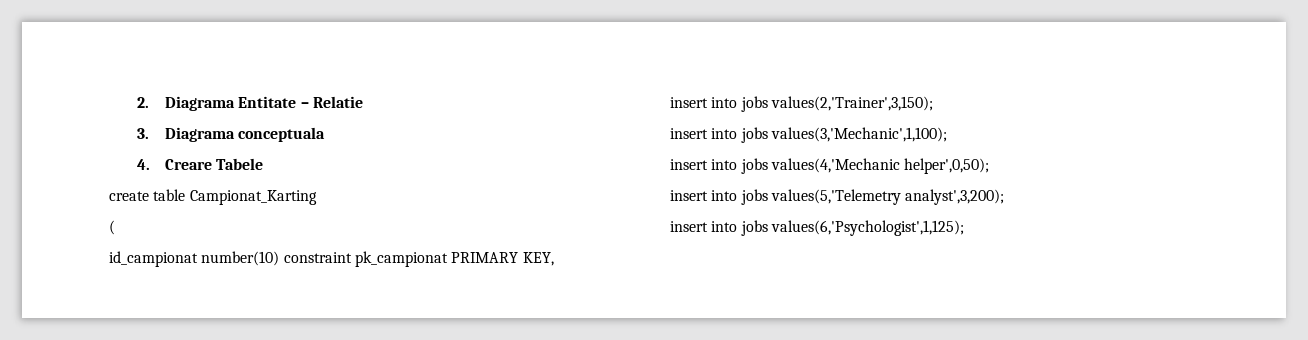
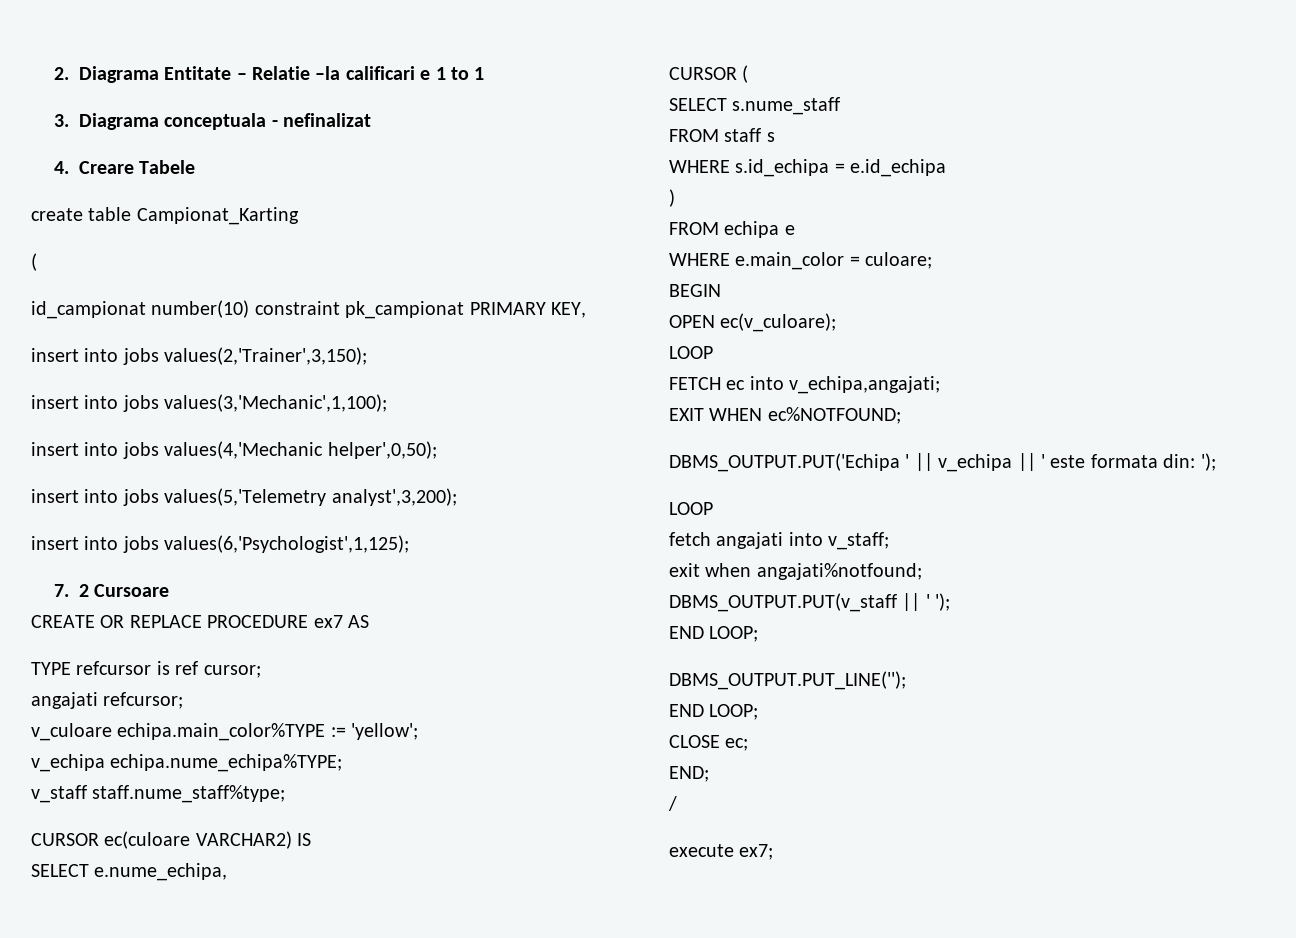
- 2. Diagrama Entitate – Relatie
+ 2. Diagrama Entitate – Relatie –la calificari e 1 to 1
- 3. Diagrama conceptuala
+ 3. Diagrama conceptuala - nefinalizat
+ 7. 2 Cursoare
+ CREATE OR REPLACE PROCEDURE ex7 AS
+ TYPE refcursor is ref cursor;
+ angajati refcursor;
+ v_culoare echipa.main_color%TYPE := 'yellow';
+ v_echipa echipa.nume_echipa%TYPE;
+ v_staff staff.nume_staff%type;
+ CURSOR ec(culoare VARCHAR2) IS
+ SELECT e.nume_echipa,
+ CURSOR (
+ SELECT s.nume_staff
+ FROM staff s
+ WHERE s.id_echipa = e.id_echipa
+ )
+ FROM echipa e
+ WHERE e.main_color = culoare;
+ BEGIN
+ OPEN ec(v_culoare);
+ LOOP
+ FETCH ec into v_echipa,angajati;
+ EXIT WHEN ec%NOTFOUND;
+ DBMS_OUTPUT.PUT('Echipa ' || v_echipa || ' este formata din: ');
+ LOOP
+ fetch angajati into v_staff;
+ exit when angajati%notfound;
+ DBMS_OUTPUT.PUT(v_staff || ' ');
+ END LOOP;
+ DBMS_OUTPUT.PUT_LINE('');
+ END LOOP;
+ CLOSE ec;
+ END;
+ /
+ execute ex7;

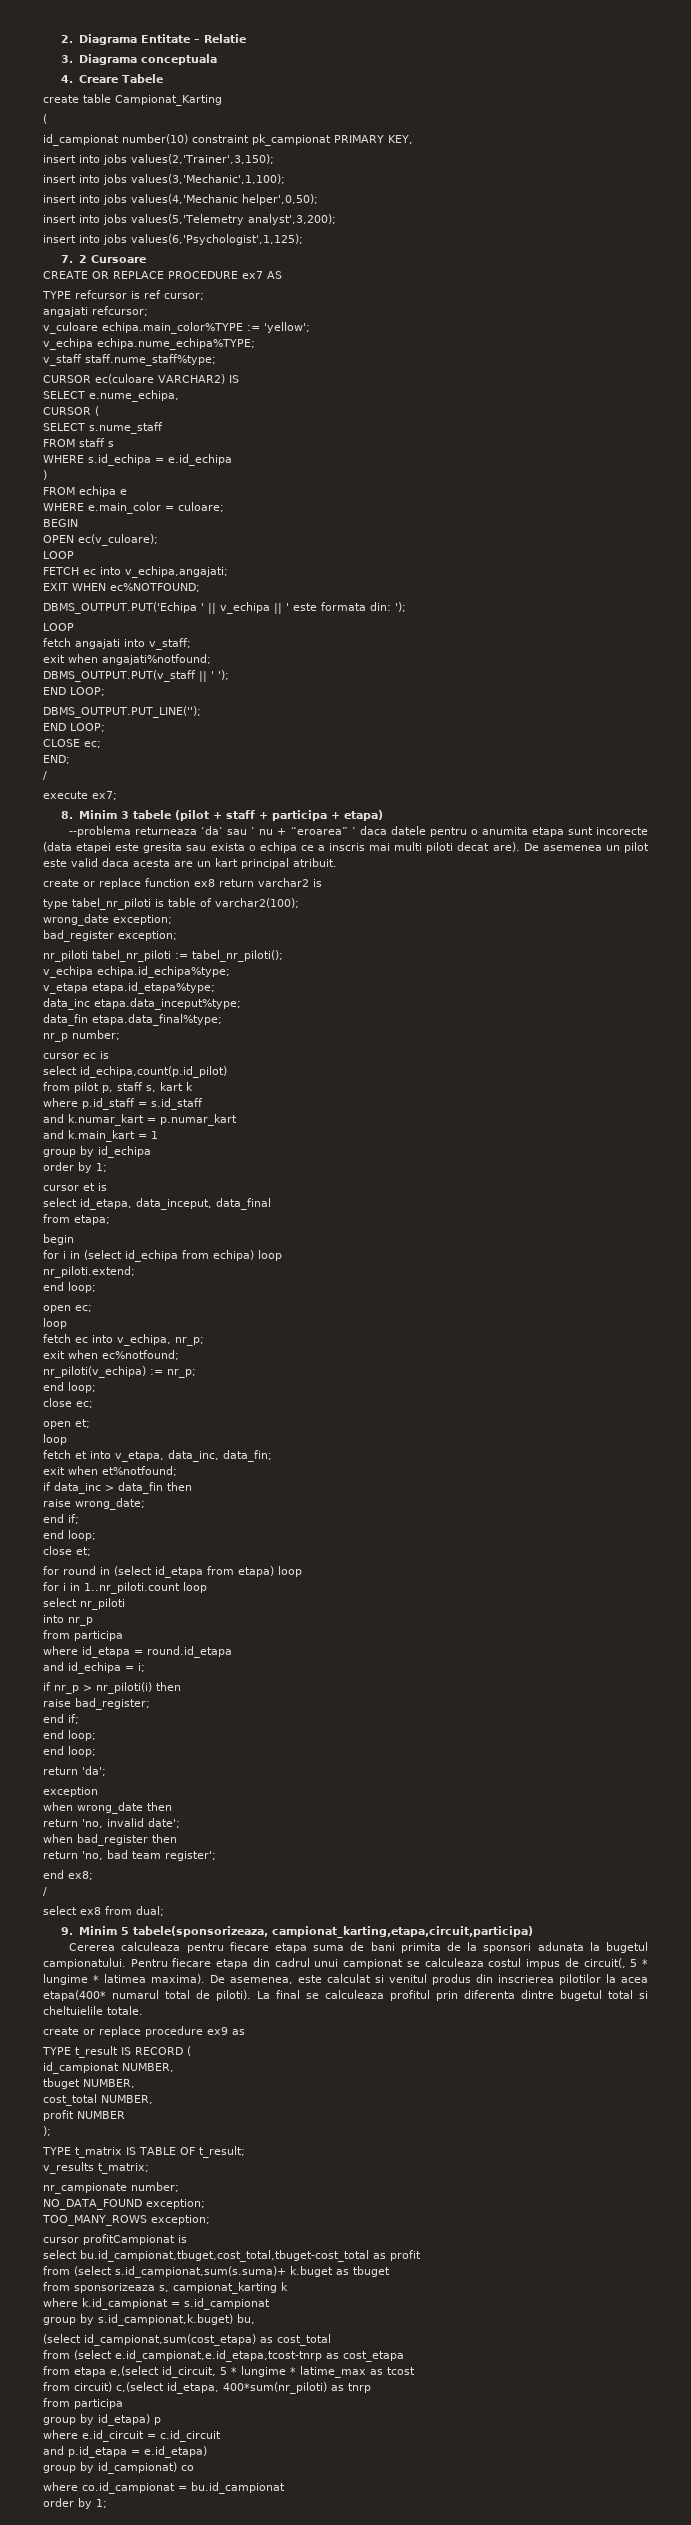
- 2. Diagrama Entitate – Relatie –la calificari e 1 to 1
+ 2. Diagrama Entitate – Relatie
- 3. Diagrama conceptuala - nefinalizat
+ 3. Diagrama conceptuala
+ 8. Minim 3 tabele (pilot + staff + participa + etapa)
+ --problema returneaza ‘da’ sau ‘ nu + “eroarea” ’ daca datele pentru o anumita etapa sunt incorecte (data etapei este gresita sau exista o echipa ce a inscris mai multi piloti decat are). De asemenea un pilot este valid daca acesta are un kart principal atribuit.
+ create or replace function ex8 return varchar2 is
+ type tabel_nr_piloti is table of varchar2(100);
+ wrong_date exception;
+ bad_register exception;
+ nr_piloti tabel_nr_piloti := tabel_nr_piloti();
+ v_echipa echipa.id_echipa%type;
+ v_etapa etapa.id_etapa%type;
+ data_inc etapa.data_inceput%type;
+ data_fin etapa.data_final%type;
+ nr_p number;
+ cursor ec is
+ select id_echipa,count(p.id_pilot)
+ from pilot p, staff s, kart k
+ where p.id_staff = s.id_staff
+ and k.numar_kart = p.numar_kart
+ and k.main_kart = 1
+ group by id_echipa
+ order by 1;
+ cursor et is
+ select id_etapa, data_inceput, data_final
+ from etapa;
+ begin
+ for i in (select id_echipa from echipa) loop
+ nr_piloti.extend;
+ end loop;
+ open ec;
+ loop
+ fetch ec into v_echipa, nr_p;
+ exit when ec%notfound;
+ nr_piloti(v_echipa) := nr_p;
+ end loop;
+ close ec;
+ open et;
+ loop
+ fetch et into v_etapa, data_inc, data_fin;
+ exit when et%notfound;
+ if data_inc > data_fin then
+ raise wrong_date;
+ end if;
+ end loop;
+ close et;
+ for round in (select id_etapa from etapa) loop
+ for i in 1..nr_piloti.count loop
+ select nr_piloti
+ into nr_p
+ from participa
+ where id_etapa = round.id_etapa
+ and id_echipa = i;
+ if nr_p > nr_piloti(i) then
+ raise bad_register;
+ end if;
+ end loop;
+ end loop;
+ return 'da';
+ exception
+ when wrong_date then
+ return 'no, invalid date';
+ when bad_register then
+ return 'no, bad team register';
+ end ex8;
+ /
+ select ex8 from dual;
+ 9. Minim 5 tabele(sponsorizeaza, campionat_karting,etapa,circuit,participa)
+ Cererea calculeaza pentru fiecare etapa suma de bani primita de la sponsori adunata la bugetul campionatului. Pentru fiecare etapa din cadrul unui campionat se calculeaza costul impus de circuit(, 5 * lungime * latimea maxima). De asemenea, este calculat si venitul produs din inscrierea pilotilor la acea etapa(400* numarul total de piloti). La final se calculeaza profitul prin diferenta dintre bugetul total si cheltuielile totale.
+ create or replace procedure ex9 as
+ TYPE t_result IS RECORD (
+ id_campionat NUMBER,
+ tbuget NUMBER,
+ cost_total NUMBER,
+ profit NUMBER
+ );
+ TYPE t_matrix IS TABLE OF t_result;
+ v_results t_matrix;
+ nr_campionate number;
+ NO_DATA_FOUND exception;
+ TOO_MANY_ROWS exception;
+ cursor profitCampionat is
+ select bu.id_campionat,tbuget,cost_total,tbuget-cost_total as profit
+ from (select s.id_campionat,sum(s.suma)+ k.buget as tbuget
+ from sponsorizeaza s, campionat_karting k
+ where k.id_campionat = s.id_campionat
+ group by s.id_campionat,k.buget) bu,
+ (select id_campionat,sum(cost_etapa) as cost_total
+ from (select e.id_campionat,e.id_etapa,tcost-tnrp as cost_etapa
+ from etapa e,(select id_circuit, 5 * lungime * latime_max as tcost
+ from circuit) c,(select id_etapa, 400*sum(nr_piloti) as tnrp
+ from participa
+ group by id_etapa) p
+ where e.id_circuit = c.id_circuit
+ and p.id_etapa = e.id_etapa)
+ group by id_campionat) co
+ where co.id_campionat = bu.id_campionat
+ order by 1;

